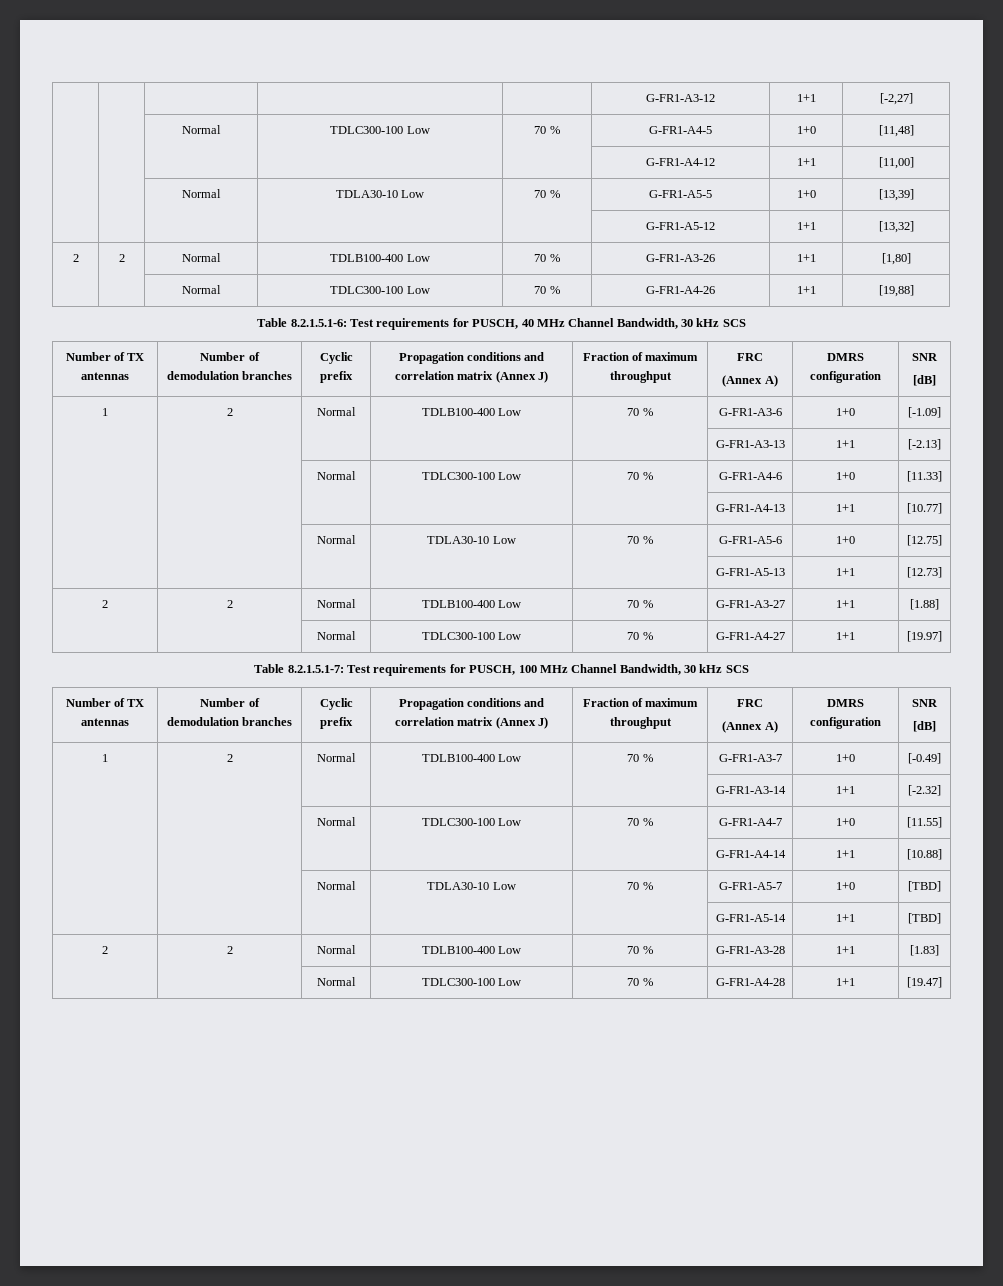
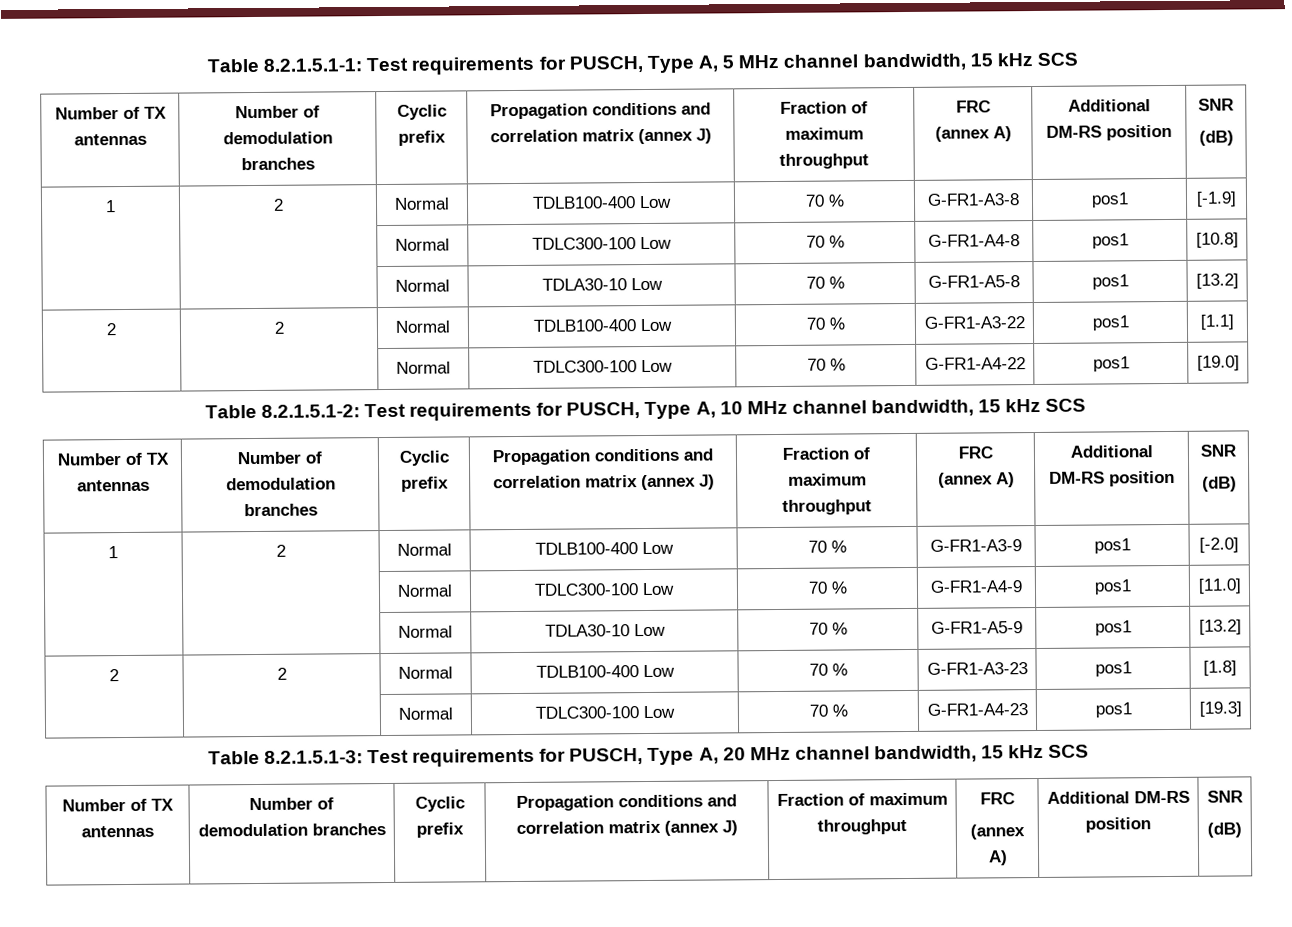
- | | | | | G-FR1-A3-12 | 1+1 | [-2,27]
- | | Normal | TDLC300-100 Low | 70 % | G-FR1-A4-5 | 1+0 | [11,48]
- | | | | | G-FR1-A4-12 | 1+1 | [11,00]
- | | Normal | TDLA30-10 Low | 70 % | G-FR1-A5-5 | 1+0 | [13,39]
- | | | | | G-FR1-A5-12 | 1+1 | [13,32]
- 2 | 2 | Normal | TDLB100-400 Low | 70 % | G-FR1-A3-26 | 1+1 | [1,80]
- | | Normal | TDLC300-100 Low | 70 % | G-FR1-A4-26 | 1+1 | [19,88]
- Table 8.2.1.5.1-6: Test requirements for PUSCH, 40 MHz Channel Bandwidth, 30 kHz SCS
- Number of TX antennas | Number of demodulation branches | Cyclic prefix | Propagation conditions and correlation matrix (Annex J) | Fraction of maximum throughput | FRC
- (Annex A) | DMRS configuration | SNR
- [dB]
- 1 | 2 | Normal | TDLB100-400 Low | 70 % | G-FR1-A3-6 | 1+0 | [-1.09]
- | | | | | G-FR1-A3-13 | 1+1 | [-2.13]
- | | Normal | TDLC300-100 Low | 70 % | G-FR1-A4-6 | 1+0 | [11.33]
- | | | | | G-FR1-A4-13 | 1+1 | [10.77]
- | | Normal | TDLA30-10 Low | 70 % | G-FR1-A5-6 | 1+0 | [12.75]
- | | | | | G-FR1-A5-13 | 1+1 | [12.73]
- 2 | 2 | Normal | TDLB100-400 Low | 70 % | G-FR1-A3-27 | 1+1 | [1.88]
- | | Normal | TDLC300-100 Low | 70 % | G-FR1-A4-27 | 1+1 | [19.97]
- Table 8.2.1.5.1-7: Test requirements for PUSCH, 100 MHz Channel Bandwidth, 30 kHz SCS
- Number of TX antennas | Number of demodulation branches | Cyclic prefix | Propagation conditions and correlation matrix (Annex J) | Fraction of maximum throughput | FRC
- (Annex A) | DMRS configuration | SNR
- [dB]
- 1 | 2 | Normal | TDLB100-400 Low | 70 % | G-FR1-A3-7 | 1+0 | [-0.49]
- | | | | | G-FR1-A3-14 | 1+1 | [-2.32]
- | | Normal | TDLC300-100 Low | 70 % | G-FR1-A4-7 | 1+0 | [11.55]
- | | | | | G-FR1-A4-14 | 1+1 | [10.88]
- | | Normal | TDLA30-10 Low | 70 % | G-FR1-A5-7 | 1+0 | [TBD]
- | | | | | G-FR1-A5-14 | 1+1 | [TBD]
- 2 | 2 | Normal | TDLB100-400 Low | 70 % | G-FR1-A3-28 | 1+1 | [1.83]
- | | Normal | TDLC300-100 Low | 70 % | G-FR1-A4-28 | 1+1 | [19.47]
+ Table 8.2.1.5.1-1: Test requirements for PUSCH, Type A, 5 MHz channel bandwidth, 15 kHz SCS
+ Number of TX antennas | Number of demodulation branches | Cyclic prefix | Propagation conditions and correlation matrix (annex J) | Fraction of maximum throughput | FRC
+ (annex A) | Additional DM-RS position | SNR
+ (dB)
+ 1 | 2 | Normal | TDLB100-400 Low | 70 % | G-FR1-A3-8 | pos1 | [-1.9]
+ | | Normal | TDLC300-100 Low | 70 % | G-FR1-A4-8 | pos1 | [10.8]
+ | | Normal | TDLA30-10 Low | 70 % | G-FR1-A5-8 | pos1 | [13.2]
+ 2 | 2 | Normal | TDLB100-400 Low | 70 % | G-FR1-A3-22 | pos1 | [1.1]
+ | | Normal | TDLC300-100 Low | 70 % | G-FR1-A4-22 | pos1 | [19.0]
+ Table 8.2.1.5.1-2: Test requirements for PUSCH, Type A, 10 MHz channel bandwidth, 15 kHz SCS
+ Number of TX antennas | Number of demodulation branches | Cyclic prefix | Propagation conditions and correlation matrix (annex J) | Fraction of maximum throughput | FRC
+ (annex A) | Additional DM-RS position | SNR
+ (dB)
+ 1 | 2 | Normal | TDLB100-400 Low | 70 % | G-FR1-A3-9 | pos1 | [-2.0]
+ | | Normal | TDLC300-100 Low | 70 % | G-FR1-A4-9 | pos1 | [11.0]
+ | | Normal | TDLA30-10 Low | 70 % | G-FR1-A5-9 | pos1 | [13.2]
+ 2 | 2 | Normal | TDLB100-400 Low | 70 % | G-FR1-A3-23 | pos1 | [1.8]
+ | | Normal | TDLC300-100 Low | 70 % | G-FR1-A4-23 | pos1 | [19.3]
+ Table 8.2.1.5.1-3: Test requirements for PUSCH, Type A, 20 MHz channel bandwidth, 15 kHz SCS
+ Number of TX antennas | Number of demodulation branches | Cyclic prefix | Propagation conditions and correlation matrix (annex J) | Fraction of maximum throughput | FRC
+ (annex A) | Additional DM-RS position | SNR
+ (dB)

